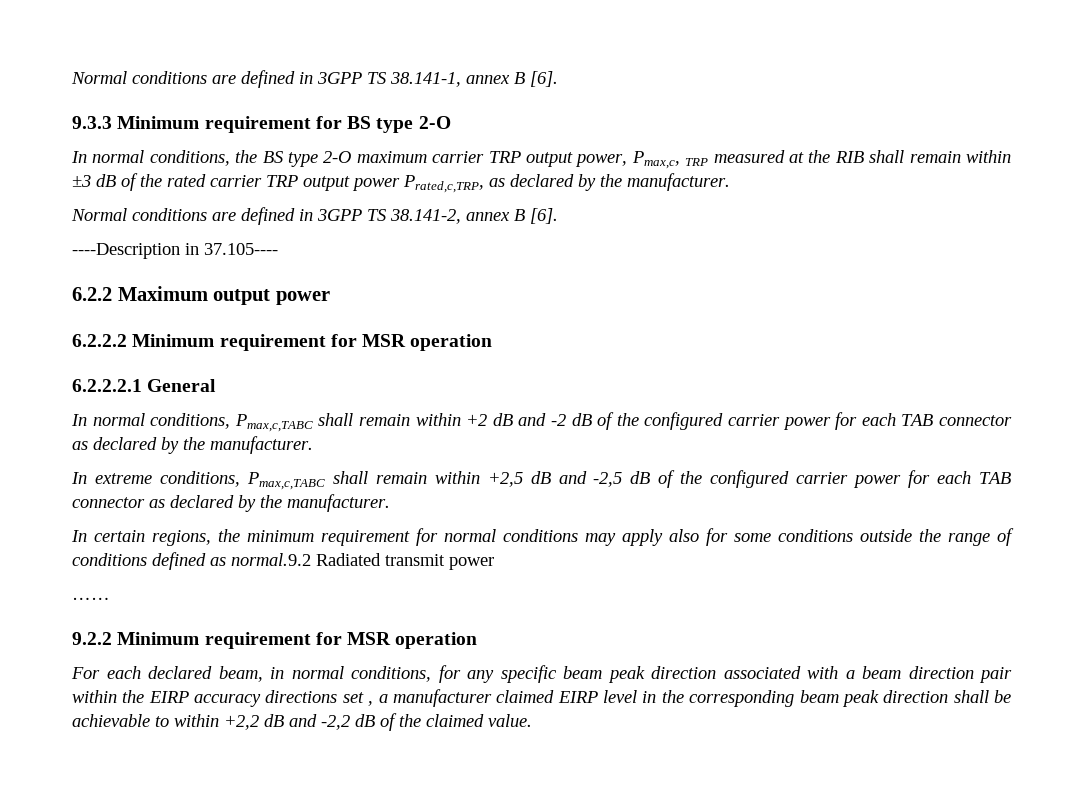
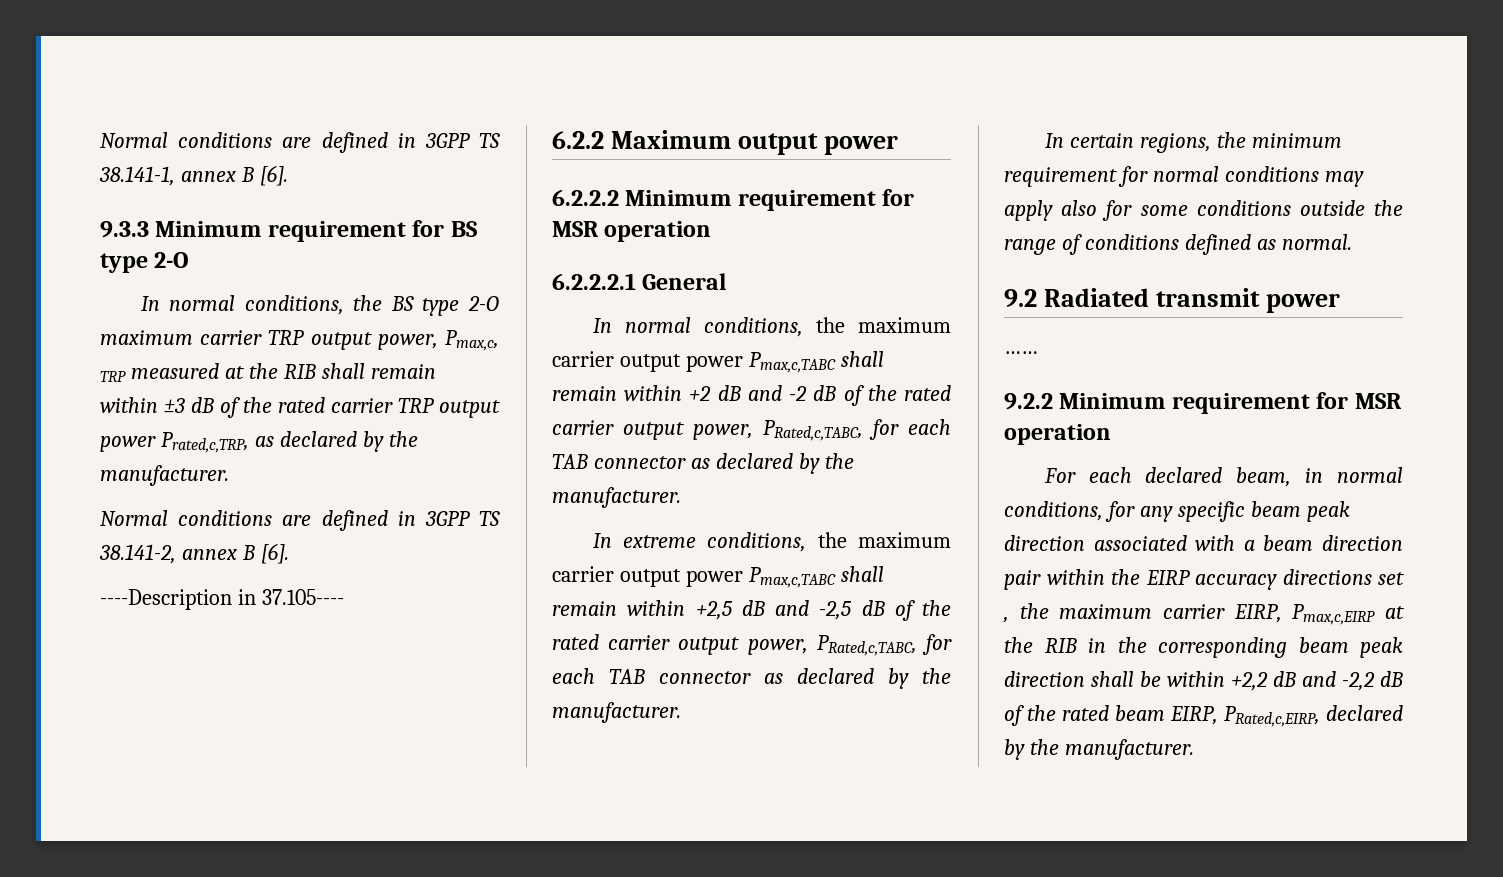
- In normal conditions, Pmax,c,TABC shall remain within +2 dB and -2 dB of the configured carrier power for each TAB connector as declared by the manufacturer.
+ In normal conditions, the maximum carrier output power Pmax,c,TABC shall remain within +2 dB and -2 dB of the rated carrier output power, PRated,c,TABC, for each TAB connector as declared by the manufacturer.
- In extreme conditions, Pmax,c,TABC shall remain within +2,5 dB and -2,5 dB of the configured carrier power for each TAB connector as declared by the manufacturer.
+ In extreme conditions, the maximum carrier output power Pmax,c,TABC shall remain within +2,5 dB and -2,5 dB of the rated carrier output power, PRated,c,TABC, for each TAB connector as declared by the manufacturer.
- In certain regions, the minimum requirement for normal conditions may apply also for some conditions outside the range of conditions defined as normal.9.2 Radiated transmit power
+ In certain regions, the minimum requirement for normal conditions may apply also for some conditions outside the range of conditions defined as normal.
+ 9.2 Radiated transmit power
- For each declared beam, in normal conditions, for any specific beam peak direction associated with a beam direction pair within the EIRP accuracy directions set , a manufacturer claimed EIRP level in the corresponding beam peak direction shall be achievable to within +2,2 dB and -2,2 dB of the claimed value.
+ For each declared beam, in normal conditions, for any specific beam peak direction associated with a beam direction pair within the EIRP accuracy directions set , the maximum carrier EIRP, Pmax,c,EIRP at the RIB in the corresponding beam peak direction shall be within +2,2 dB and -2,2 dB of the rated beam EIRP, PRated,c,EIRP, declared by the manufacturer.

